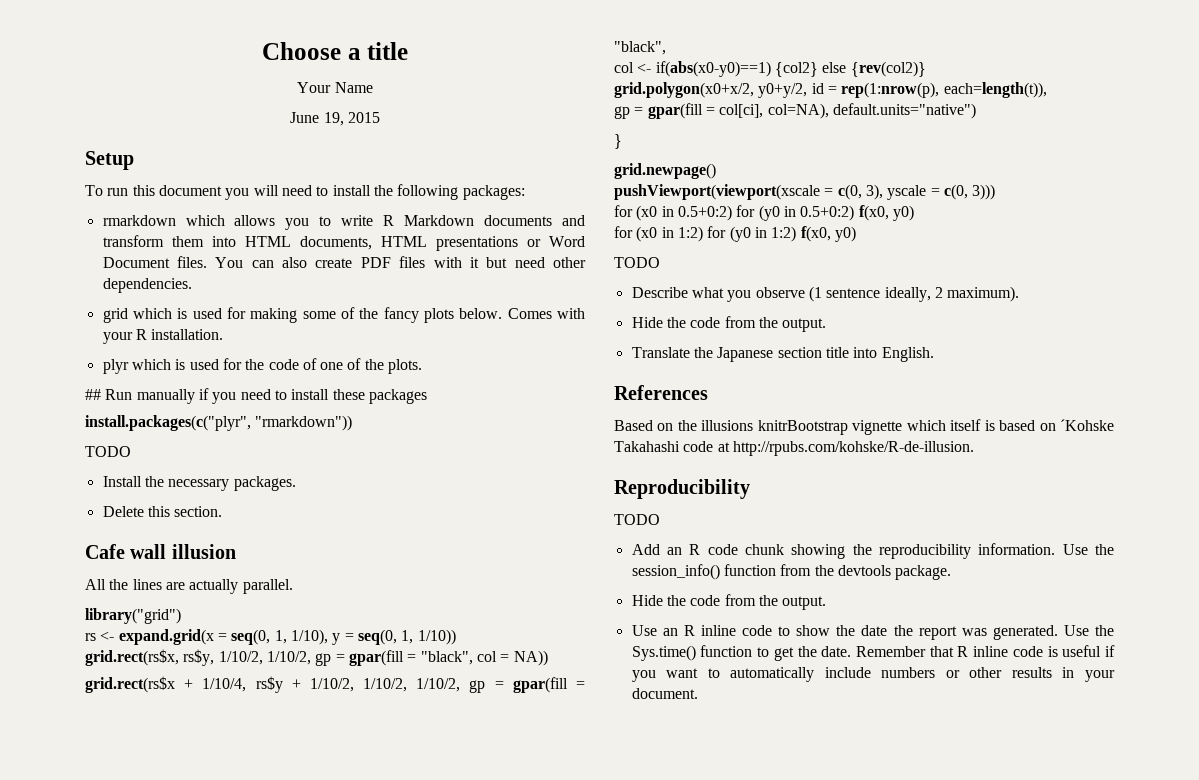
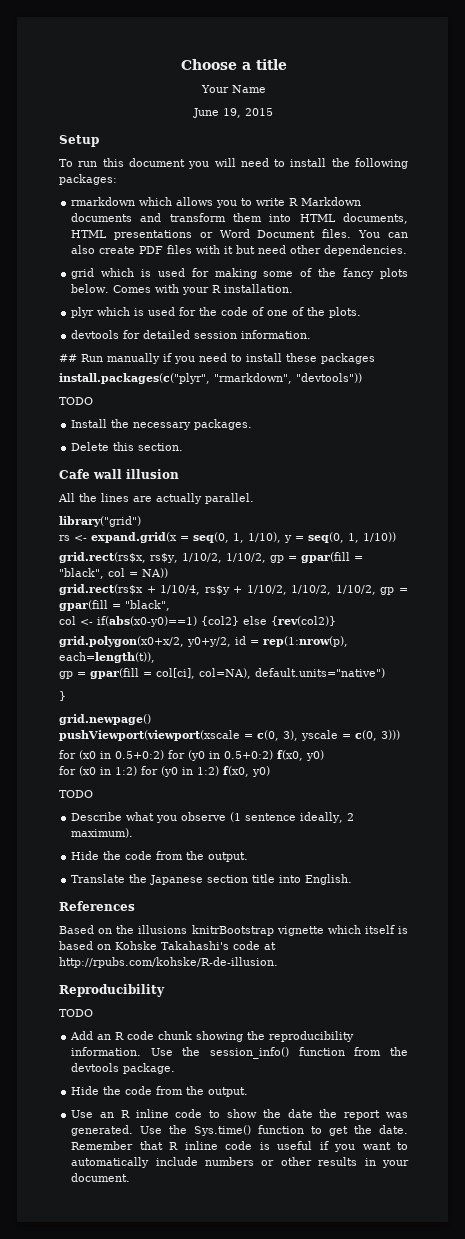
+ devtools for detailed session information.
- install.packages(c("plyr", "rmarkdown"))
+ install.packages(c("plyr", "rmarkdown", "devtools"))
- Based on the illusions knitrBootstrap vignette which itself is based on ´Kohske Takahashi code at http://rpubs.com/kohske/R-de-illusion.
+ Based on the illusions knitrBootstrap vignette which itself is based on Kohske Takahashi's code at http://rpubs.com/kohske/R-de-illusion.

